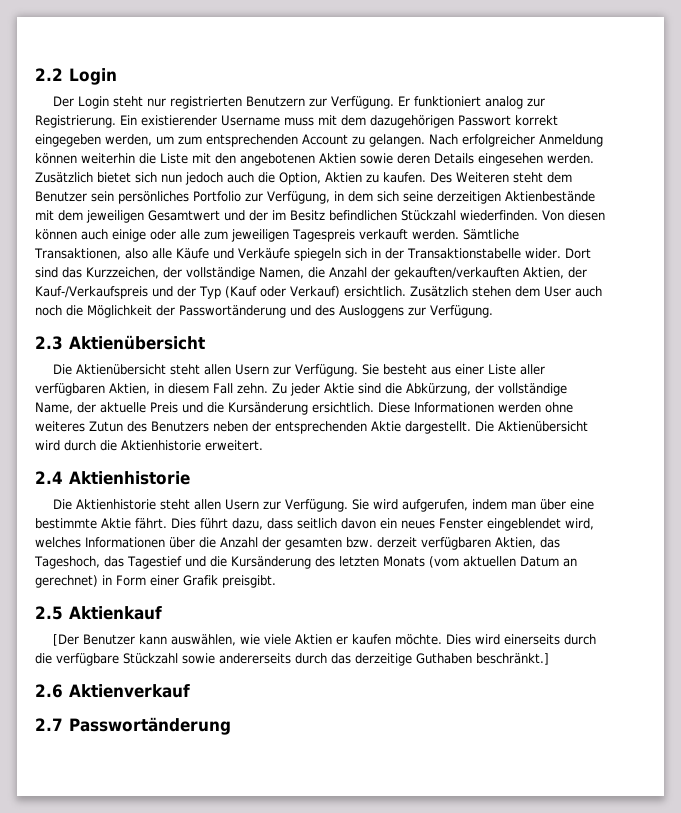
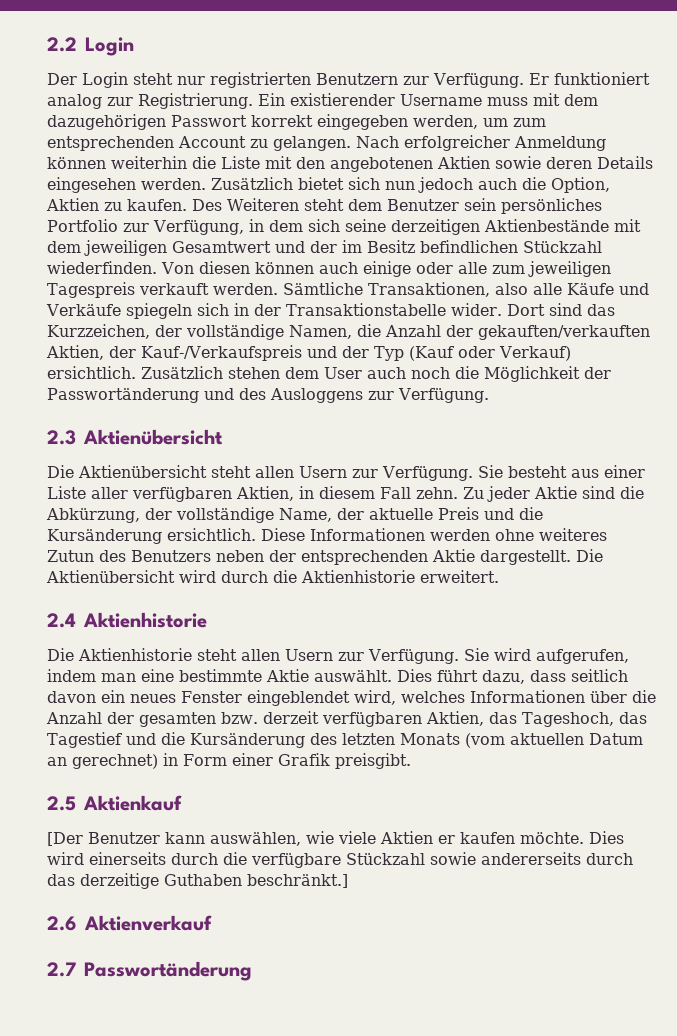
- Sie wird aufgerufen, indem man über eine bestimmte Aktie fährt.
+ Sie wird aufgerufen, indem man eine bestimmte Aktie auswählt.

